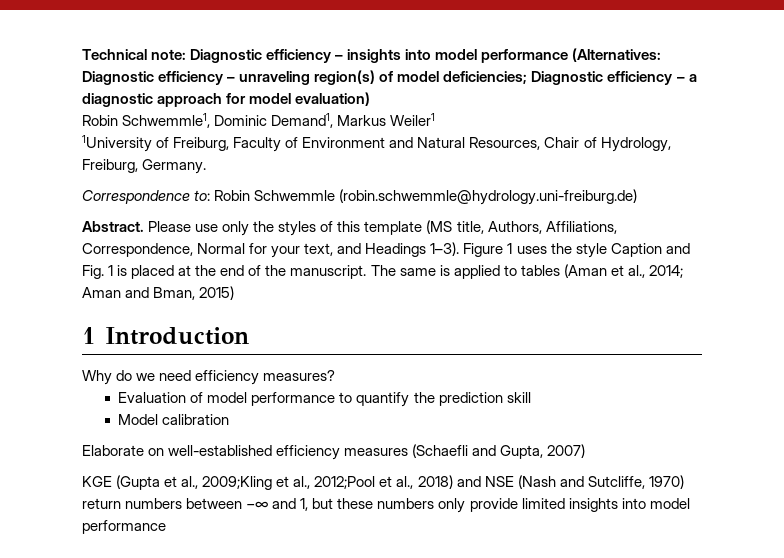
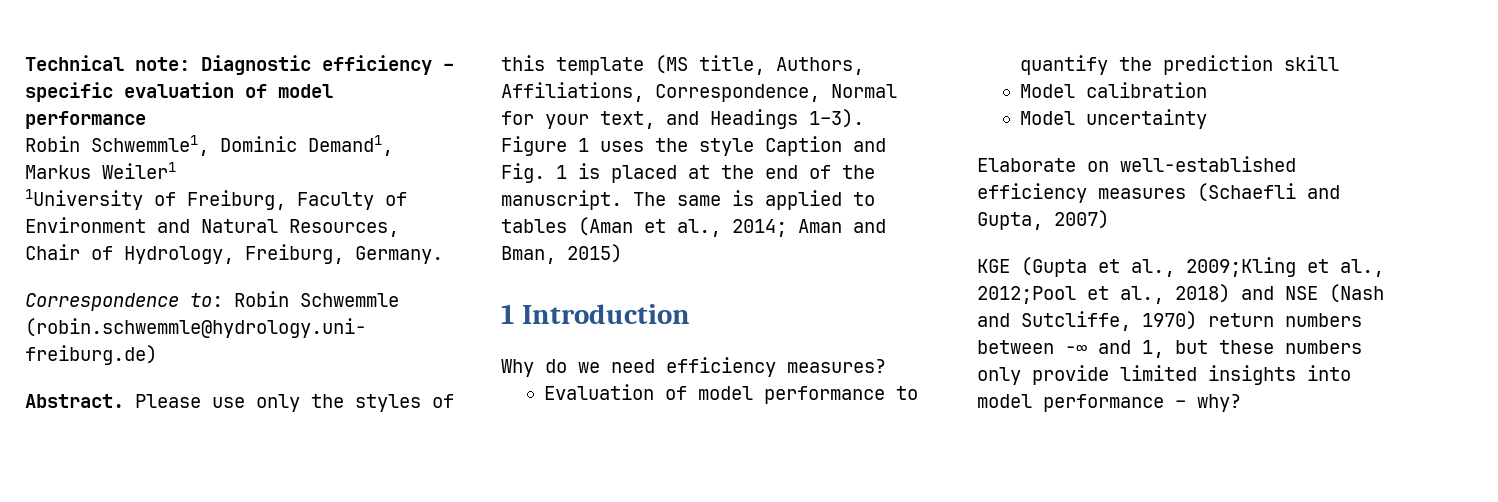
- Technical note: Diagnostic efficiency – insights into model performance (Alternatives: Diagnostic efficiency – unraveling region(s) of model deficiencies; Diagnostic efficiency – a diagnostic approach for model evaluation)
+ Technical note: Diagnostic efficiency – specific evaluation of model performance
+ Model uncertainty
- KGE (Gupta et al., 2009;Kling et al., 2012;Pool et al., 2018) and NSE (Nash and Sutcliffe, 1970) return numbers between −∞ and 1, but these numbers only provide limited insights into model performance
+ KGE (Gupta et al., 2009;Kling et al., 2012;Pool et al., 2018) and NSE (Nash and Sutcliffe, 1970) return numbers between −∞ and 1, but these numbers only provide limited insights into model performance – why?

